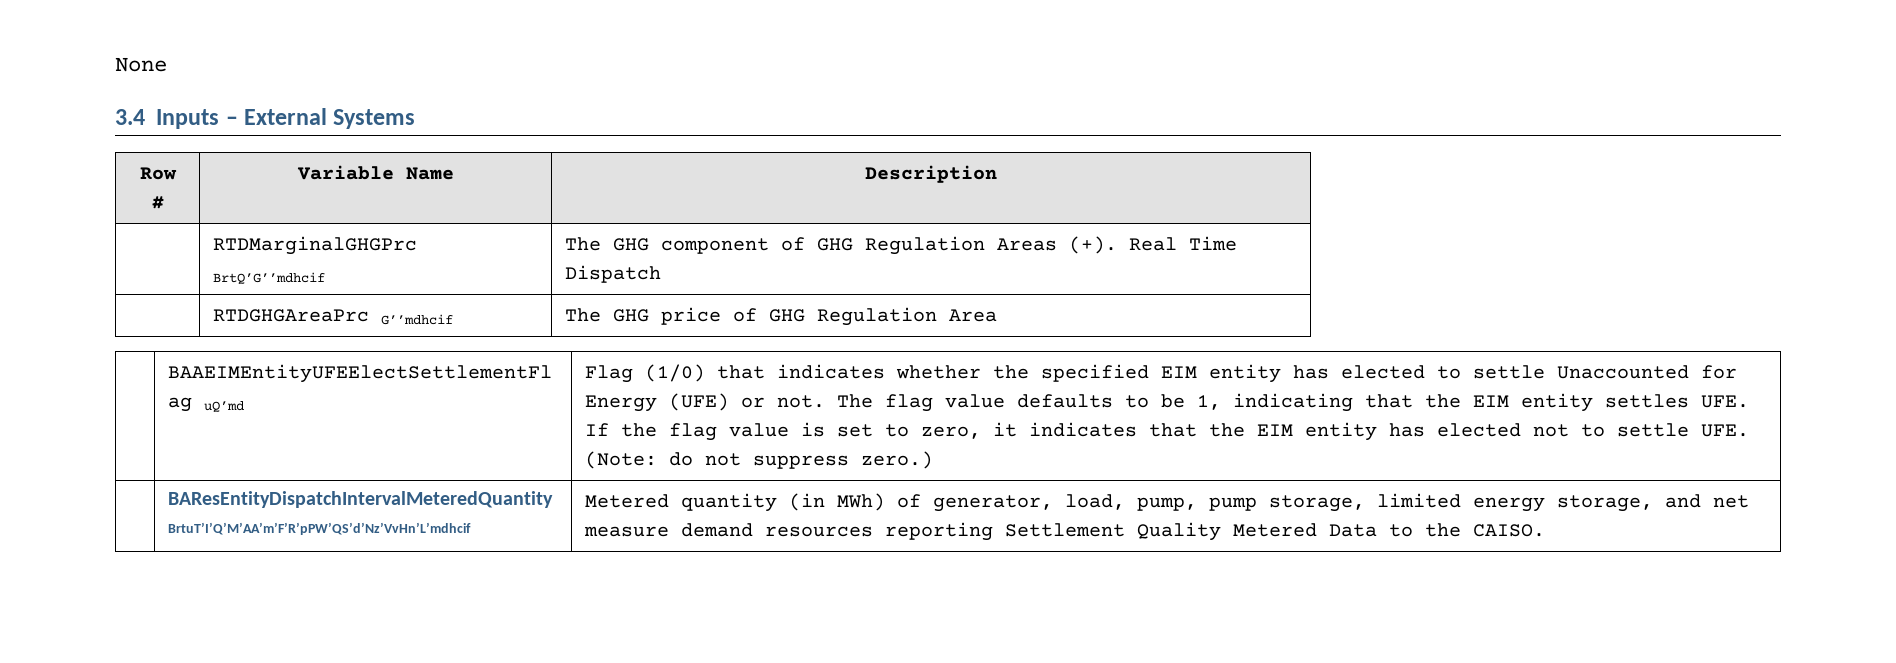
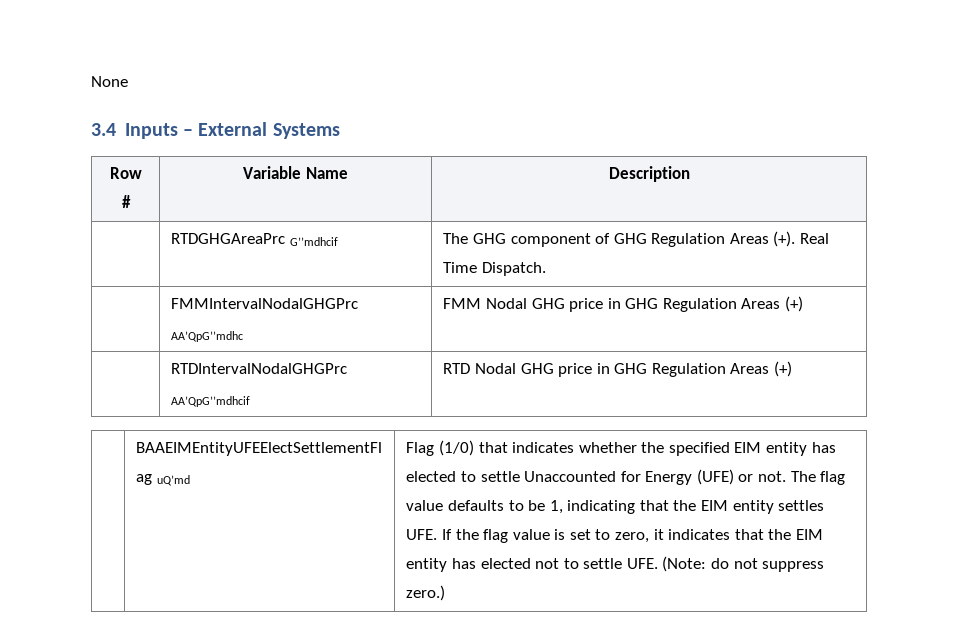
- | RTDMarginalGHGPrc BrtQ’G’’mdhcif | The GHG component of GHG Regulation Areas (+). Real Time Dispatch
- | RTDGHGAreaPrc G’’mdhcif | The GHG price of GHG Regulation Area
+ | RTDGHGAreaPrc G’’mdhcif | The GHG component of GHG Regulation Areas (+). Real Time Dispatch.
+ | FMMIntervalNodalGHGPrc AA’QpG’’mdhc | FMM Nodal GHG price in GHG Regulation Areas (+)
+ | RTDIntervalNodalGHGPrc AA’QpG’’mdhcif | RTD Nodal GHG price in GHG Regulation Areas (+)
- | BAResEntityDispatchIntervalMeteredQuantity BrtuT’I’Q’M’AA’m’F’R’pPW’QS’d’Nz’VvHn’L’mdhcif | Metered quantity (in MWh) of generator, load, pump, pump storage, limited energy storage, and net measure demand resources reporting Settlement Quality Metered Data to the CAISO.

